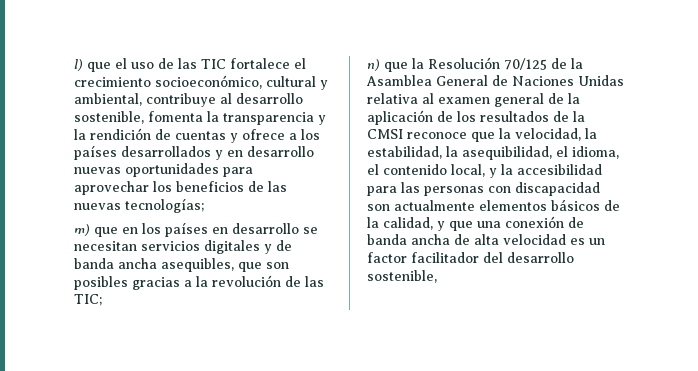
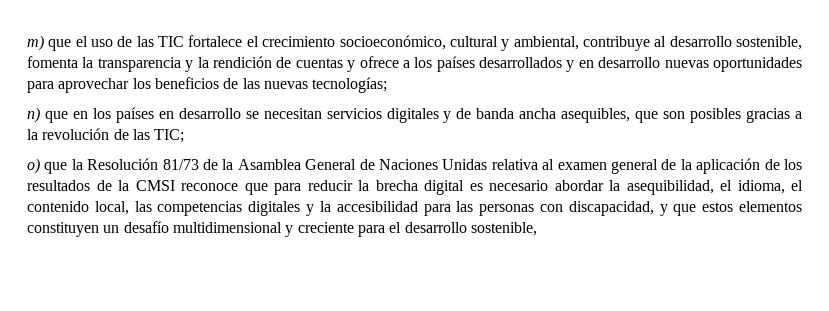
- l) que el uso de las TIC fortalece el crecimiento socioeconómico, cultural y ambiental, contribuye al desarrollo sostenible, fomenta la transparencia y la rendición de cuentas y ofrece a los países desarrollados y en desarrollo nuevas oportunidades para aprovechar los beneficios de las nuevas tecnologías;
+ m) que el uso de las TIC fortalece el crecimiento socioeconómico, cultural y ambiental, contribuye al desarrollo sostenible, fomenta la transparencia y la rendición de cuentas y ofrece a los países desarrollados y en desarrollo nuevas oportunidades para aprovechar los beneficios de las nuevas tecnologías;
- m) que en los países en desarrollo se necesitan servicios digitales y de banda ancha asequibles, que son posibles gracias a la revolución de las TIC;
+ n) que en los países en desarrollo se necesitan servicios digitales y de banda ancha asequibles, que son posibles gracias a la revolución de las TIC;
- n) que la Resolución 70/125 de la Asamblea General de Naciones Unidas relativa al examen general de la aplicación de los resultados de la CMSI reconoce que la velocidad, la estabilidad, la asequibilidad, el idioma, el contenido local, y la accesibilidad para las personas con discapacidad son actualmente elementos básicos de la calidad, y que una conexión de banda ancha de alta velocidad es un factor facilitador del desarrollo sostenible,
+ o) que la Resolución 81/73 de la Asamblea General de Naciones Unidas relativa al examen general de la aplicación de los resultados de la CMSI reconoce que para reducir la brecha digital es necesario abordar la asequibilidad, el idioma, el contenido local, las competencias digitales y la accesibilidad para las personas con discapacidad, y que estos elementos constituyen un desafío multidimensional y creciente para el desarrollo sostenible,

